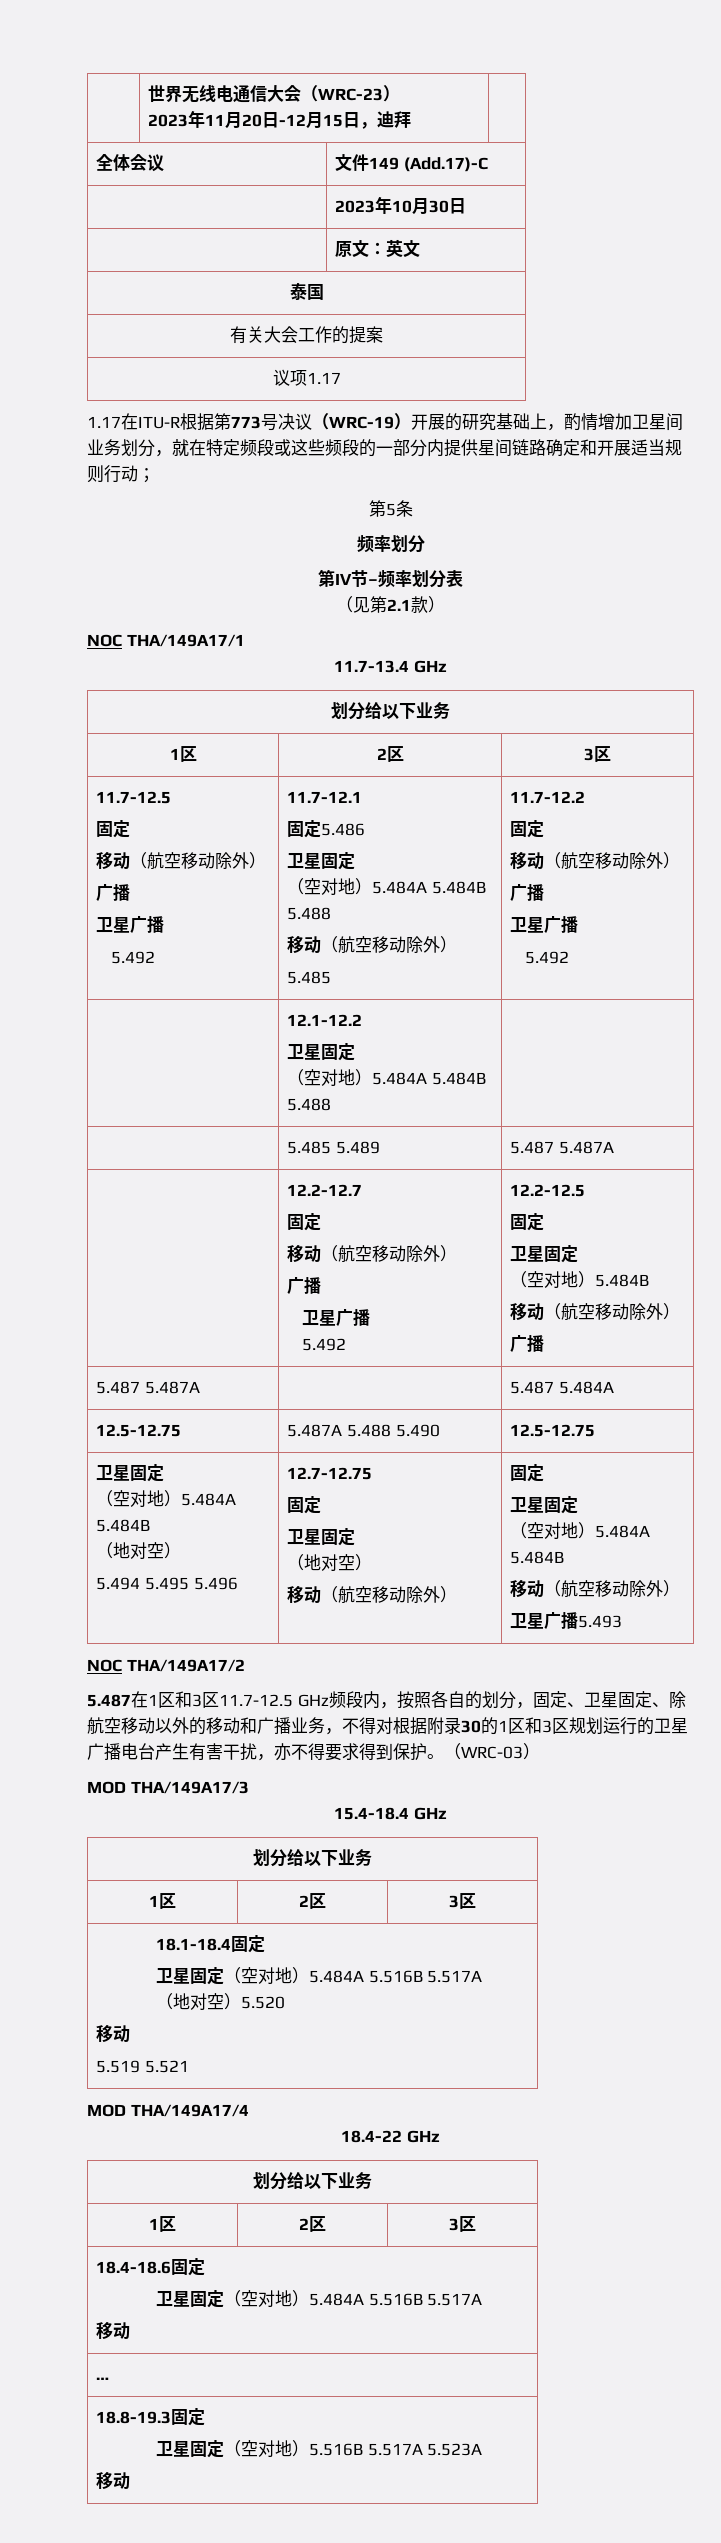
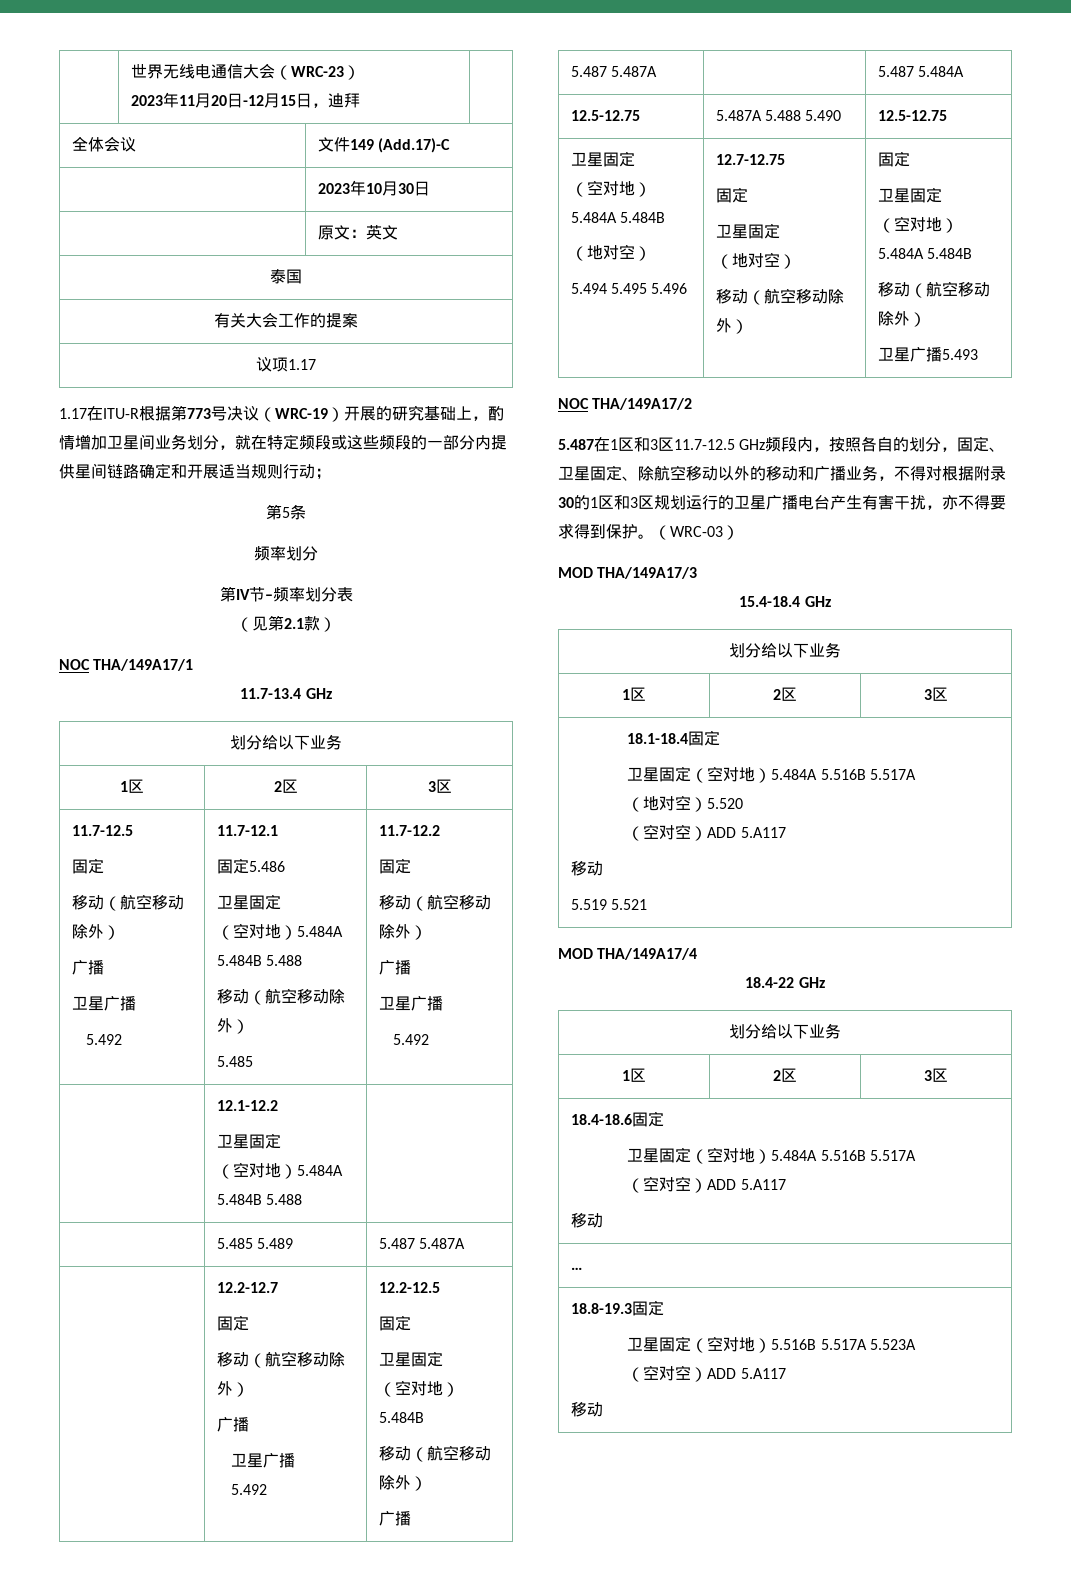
  18.1-18.4固定
  卫星固定（空对地）5.484A 5.516B 5.517A
  （地对空）5.520
+ （空对空）ADD 5.A117
  18.4-18.6固定
  卫星固定（空对地）5.484A 5.516B 5.517A
+ （空对空）ADD 5.A117
  18.8-19.3固定
  卫星固定（空对地）5.516B 5.517A 5.523A
+ （空对空）ADD 5.A117

